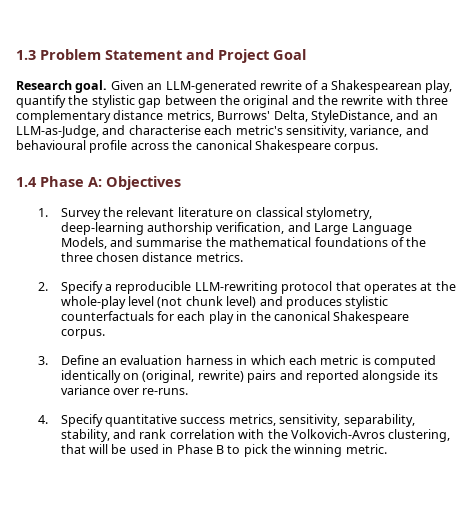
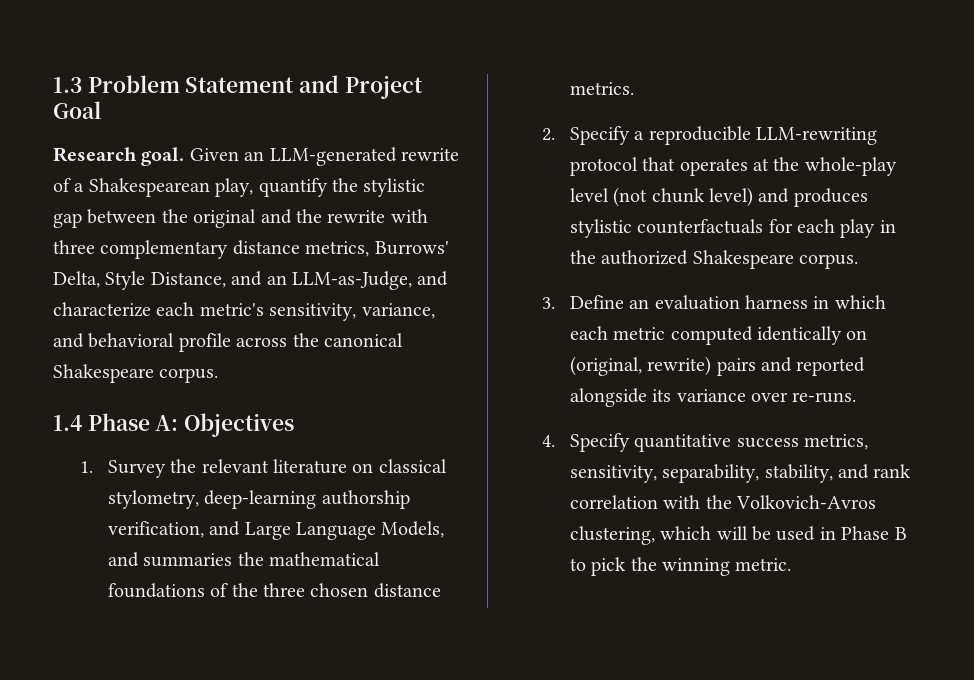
- Given an LLM-generated rewrite of a Shakespearean play, quantify the stylistic gap between the original and the rewrite with three complementary distance metrics, Burrows' Delta, StyleDistance, and an LLM-as-Judge, and characterise each metric's sensitivity, variance, and behavioural profile across the canonical Shakespeare corpus.
+ Given an LLM-generated rewrite of a Shakespearean play, quantify the stylistic gap between the original and the rewrite with three complementary distance metrics, Burrows' Delta, Style Distance, and an LLM-as-Judge, and characterize each metric's sensitivity, variance, and behavioral profile across the canonical Shakespeare corpus.
- 1. Survey the relevant literature on classical stylometry, deep-learning authorship verification, and Large Language Models, and summarise the mathematical foundations of the three chosen distance metrics.
+ 1. Survey the relevant literature on classical stylometry, deep-learning authorship verification, and Large Language Models, and summaries the mathematical foundations of the three chosen distance metrics.
- 2. Specify a reproducible LLM-rewriting protocol that operates at the whole-play level (not chunk level) and produces stylistic counterfactuals for each play in the canonical Shakespeare corpus.
+ 2. Specify a reproducible LLM-rewriting protocol that operates at the whole-play level (not chunk level) and produces stylistic counterfactuals for each play in the authorized Shakespeare corpus.
- 3. Define an evaluation harness in which each metric is computed identically on (original, rewrite) pairs and reported alongside its variance over re-runs.
+ 3. Define an evaluation harness in which each metric computed identically on (original, rewrite) pairs and reported alongside its variance over re-runs.
- 4. Specify quantitative success metrics, sensitivity, separability, stability, and rank correlation with the Volkovich-Avros clustering, that will be used in Phase B to pick the winning metric.
+ 4. Specify quantitative success metrics, sensitivity, separability, stability, and rank correlation with the Volkovich-Avros clustering, which will be used in Phase B to pick the winning metric.

